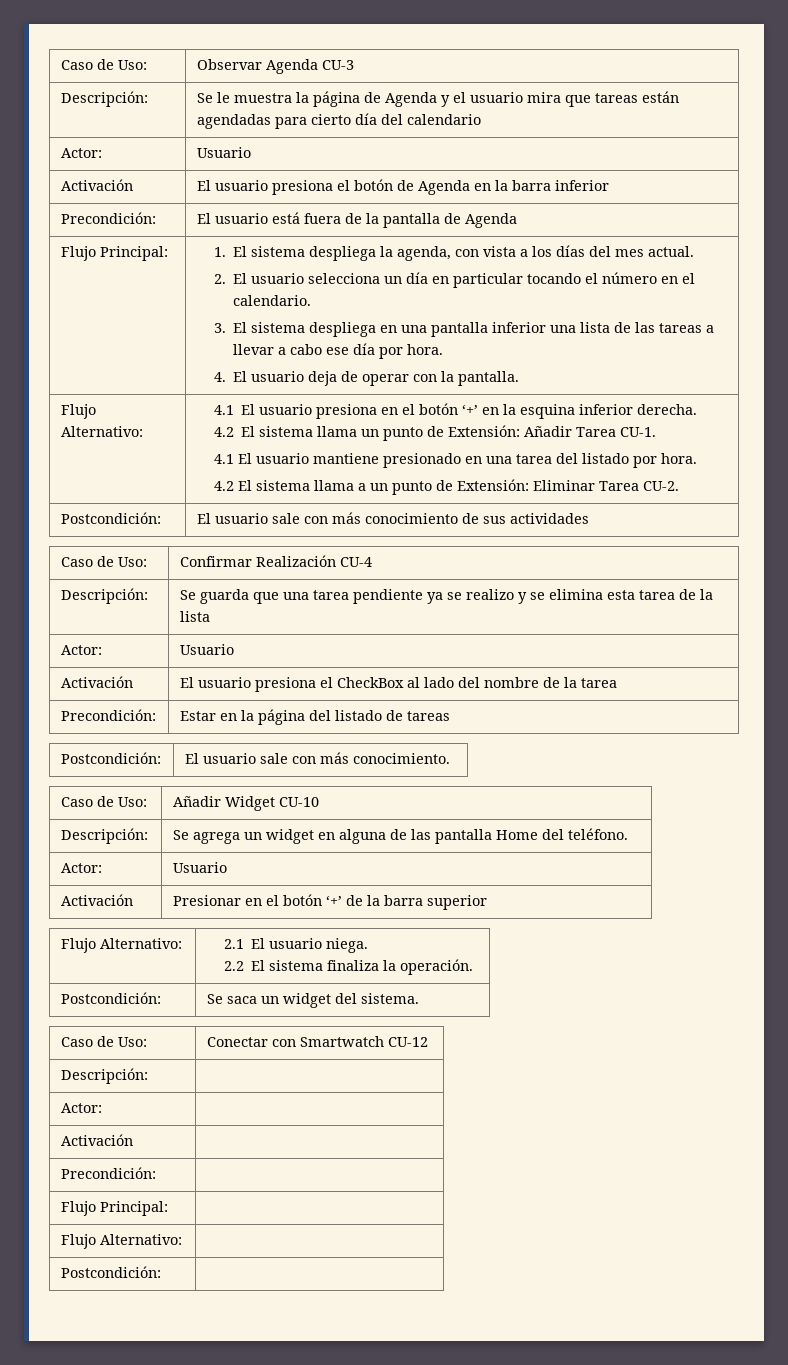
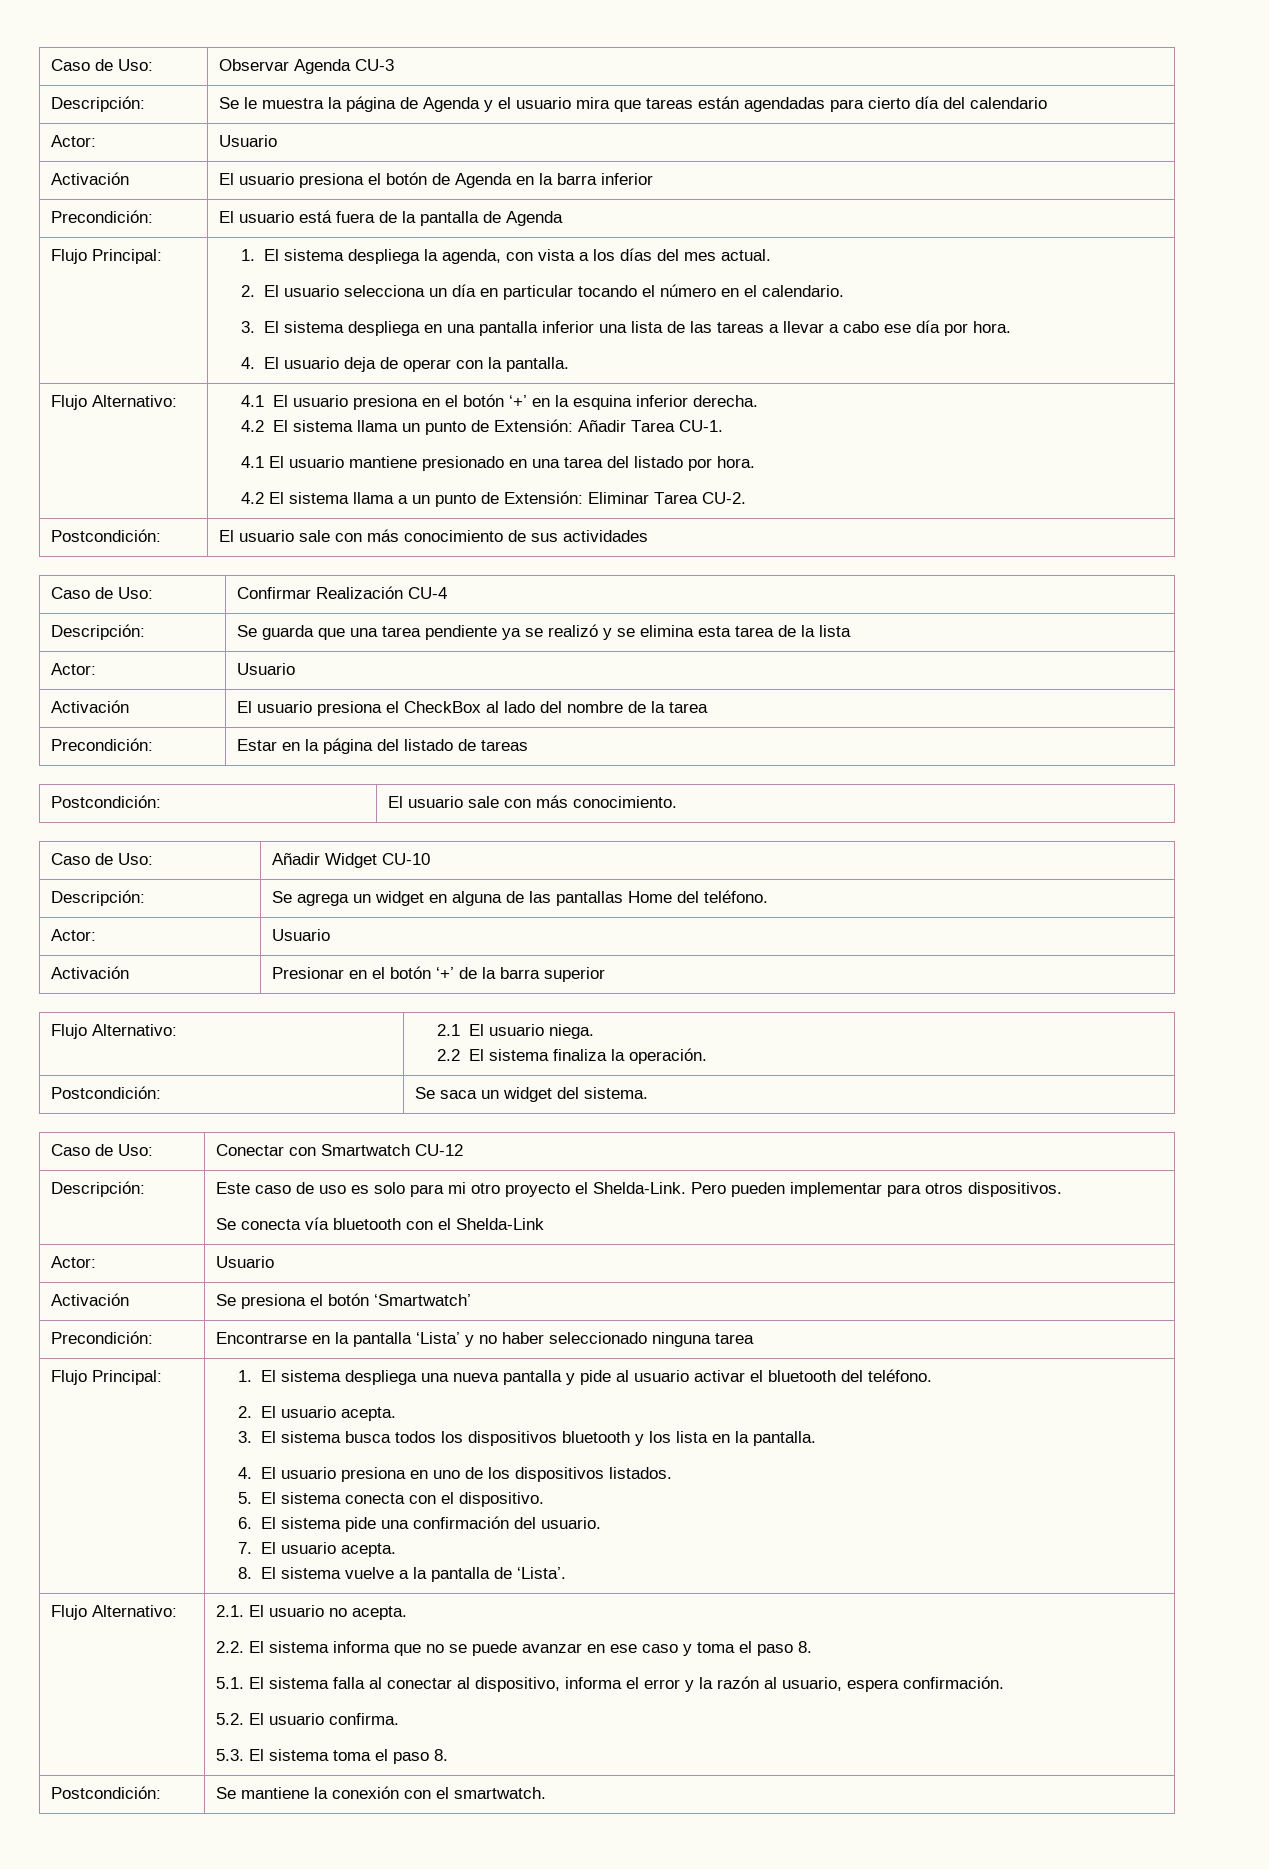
- Descripción: | Se guarda que una tarea pendiente ya se realizo y se elimina esta tarea de la lista
+ Descripción: | Se guarda que una tarea pendiente ya se realizó y se elimina esta tarea de la lista
- Descripción: | Se agrega un widget en alguna de las pantalla Home del teléfono.
+ Descripción: | Se agrega un widget en alguna de las pantallas Home del teléfono.
  Caso de Uso: | Conectar con Smartwatch CU-12
- Descripción: |
- Actor: |
- Activación |
- Precondición: |
- Flujo Principal: |
- Flujo Alternativo: |
- Postcondición: |
+ Descripción: | Este caso de uso es solo para mi otro proyecto el Shelda-Link. Pero pueden implementar para otros dispositivos.
+ Se conecta vía bluetooth con el Shelda-Link
+ Actor: | Usuario
+ Activación | Se presiona el botón ‘Smartwatch’
+ Precondición: | Encontrarse en la pantalla ‘Lista’ y no haber seleccionado ninguna tarea
+ Flujo Principal: | 1. El sistema despliega una nueva pantalla y pide al usuario activar el bluetooth del teléfono.
+ 2. El usuario acepta.
+ 3. El sistema busca todos los dispositivos bluetooth y los lista en la pantalla.
+ 4. El usuario presiona en uno de los dispositivos listados.
+ 5. El sistema conecta con el dispositivo.
+ 6. El sistema pide una confirmación del usuario.
+ 7. El usuario acepta.
+ 8. El sistema vuelve a la pantalla de ‘Lista’.
+ Flujo Alternativo: | 2.1. El usuario no acepta.
+ 2.2. El sistema informa que no se puede avanzar en ese caso y toma el paso 8.
+ 5.1. El sistema falla al conectar al dispositivo, informa el error y la razón al usuario, espera confirmación.
+ 5.2. El usuario confirma.
+ 5.3. El sistema toma el paso 8.
+ Postcondición: | Se mantiene la conexión con el smartwatch.

